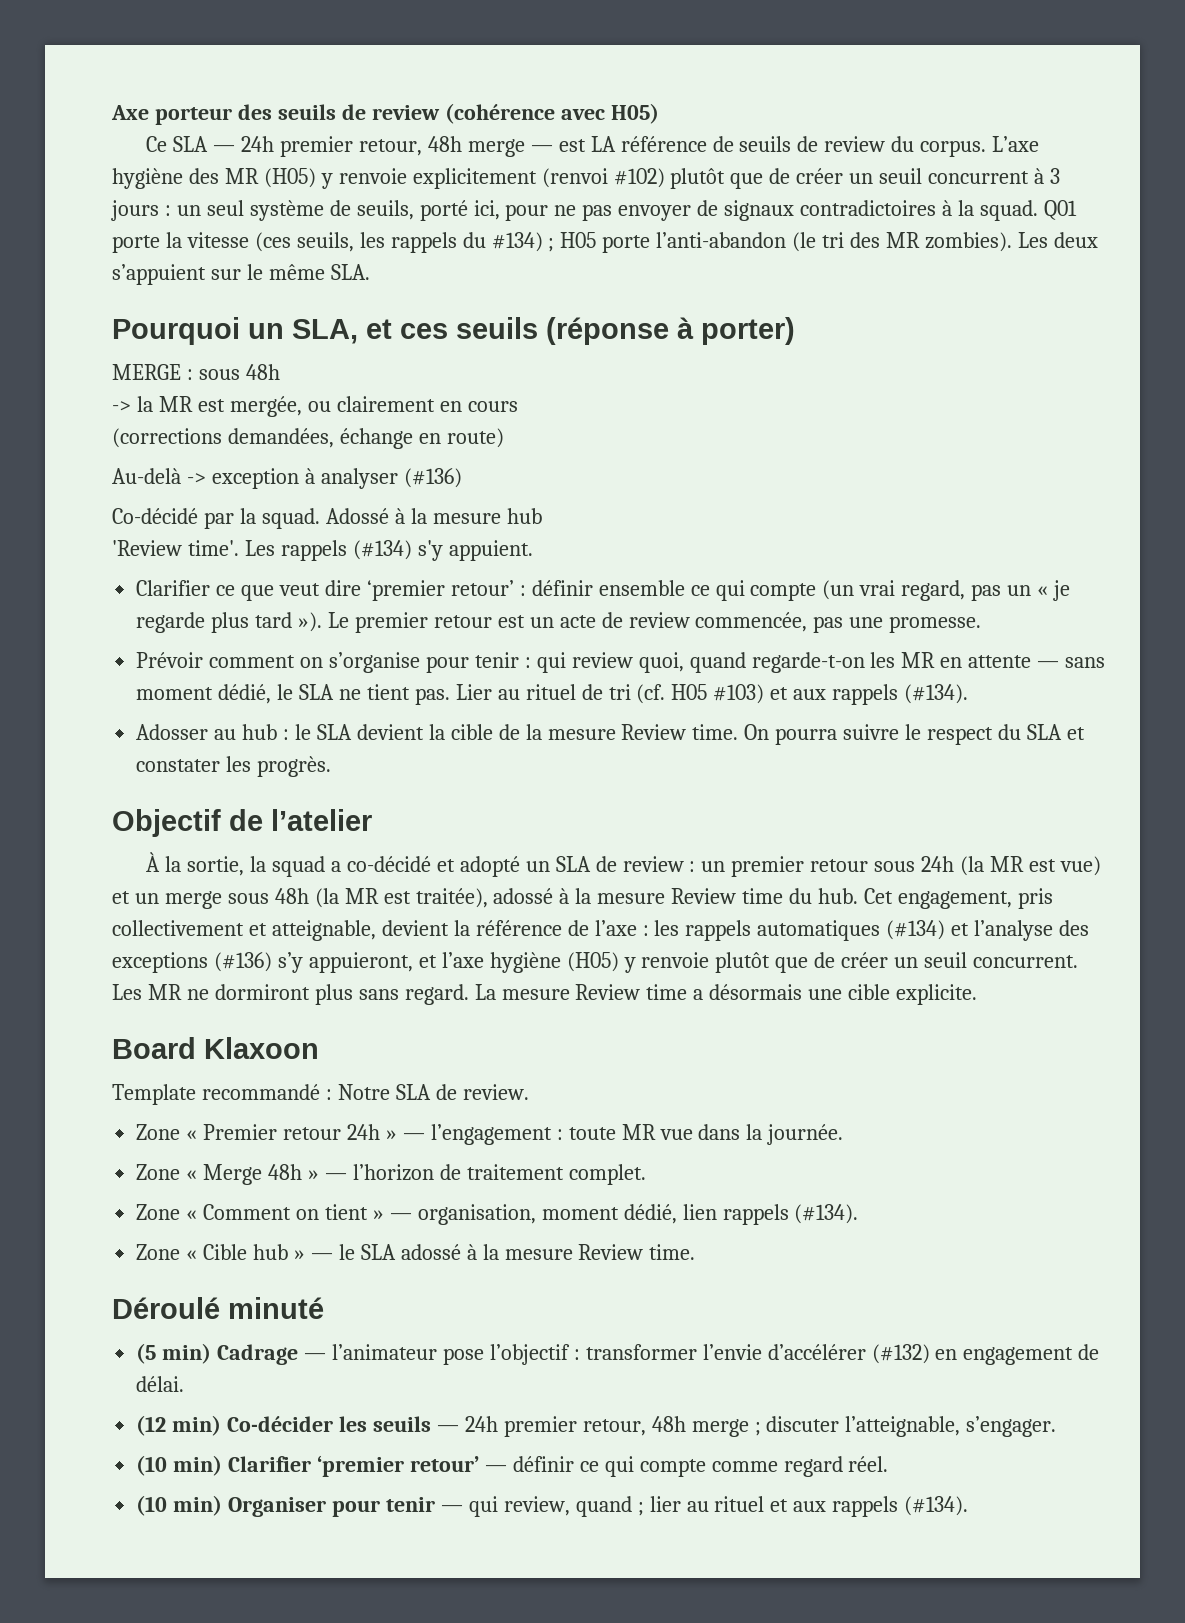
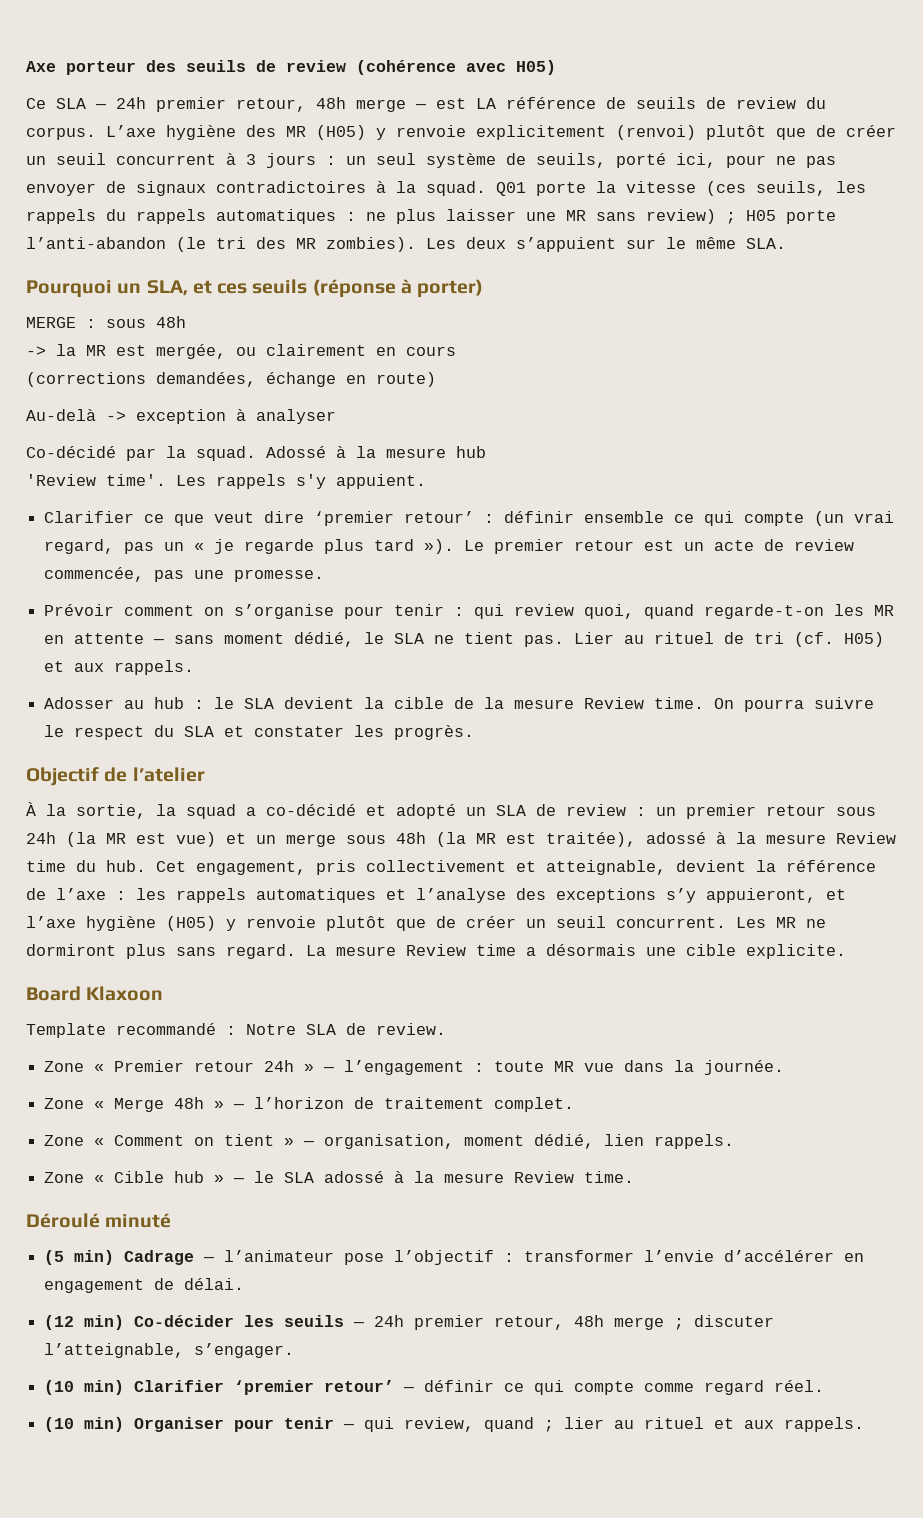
- L’axe hygiène des MR (H05) y renvoie explicitement (renvoi #102) plutôt que de créer un seuil concurrent à 3 jours : un seul système de seuils, porté ici, pour ne pas envoyer de signaux contradictoires à la squad.
+ L’axe hygiène des MR (H05) y renvoie explicitement (renvoi) plutôt que de créer un seuil concurrent à 3 jours : un seul système de seuils, porté ici, pour ne pas envoyer de signaux contradictoires à la squad.
- Q01 porte la vitesse (ces seuils, les rappels du #134) ; H05 porte l’anti-abandon (le tri des MR zombies).
+ Q01 porte la vitesse (ces seuils, les rappels du rappels automatiques : ne plus laisser une MR sans review) ; H05 porte l’anti-abandon (le tri des MR zombies).
- Au-delà -> exception à analyser (#136)
+ Au-delà -> exception à analyser
- Les rappels (#134) s'y appuient.
+ Les rappels s'y appuient.
- Lier au rituel de tri (cf. H05 #103) et aux rappels (#134).
+ Lier au rituel de tri (cf. H05) et aux rappels.
- Cet engagement, pris collectivement et atteignable, devient la référence de l’axe : les rappels automatiques (#134) et l’analyse des exceptions (#136) s’y appuieront, et l’axe hygiène (H05) y renvoie plutôt que de créer un seuil concurrent.
+ Cet engagement, pris collectivement et atteignable, devient la référence de l’axe : les rappels automatiques et l’analyse des exceptions s’y appuieront, et l’axe hygiène (H05) y renvoie plutôt que de créer un seuil concurrent.
- Zone « Comment on tient » — organisation, moment dédié, lien rappels (#134).
+ Zone « Comment on tient » — organisation, moment dédié, lien rappels.
- (5 min) Cadrage — l’animateur pose l’objectif : transformer l’envie d’accélérer (#132) en engagement de délai.
+ (5 min) Cadrage — l’animateur pose l’objectif : transformer l’envie d’accélérer en engagement de délai.
- (10 min) Organiser pour tenir — qui review, quand ; lier au rituel et aux rappels (#134).
+ (10 min) Organiser pour tenir — qui review, quand ; lier au rituel et aux rappels.

